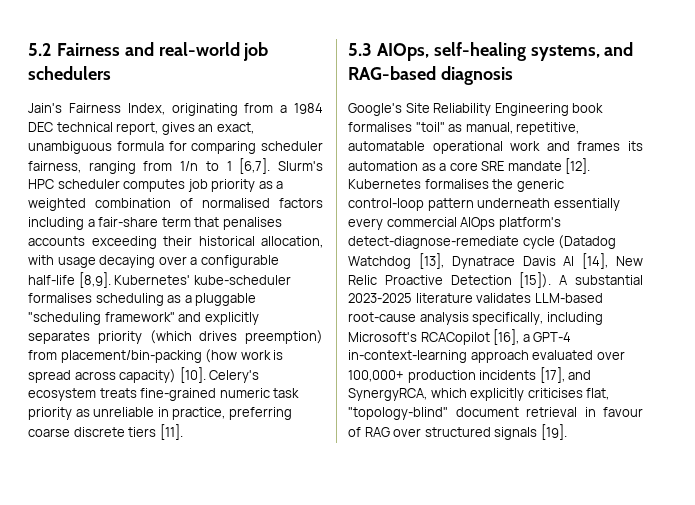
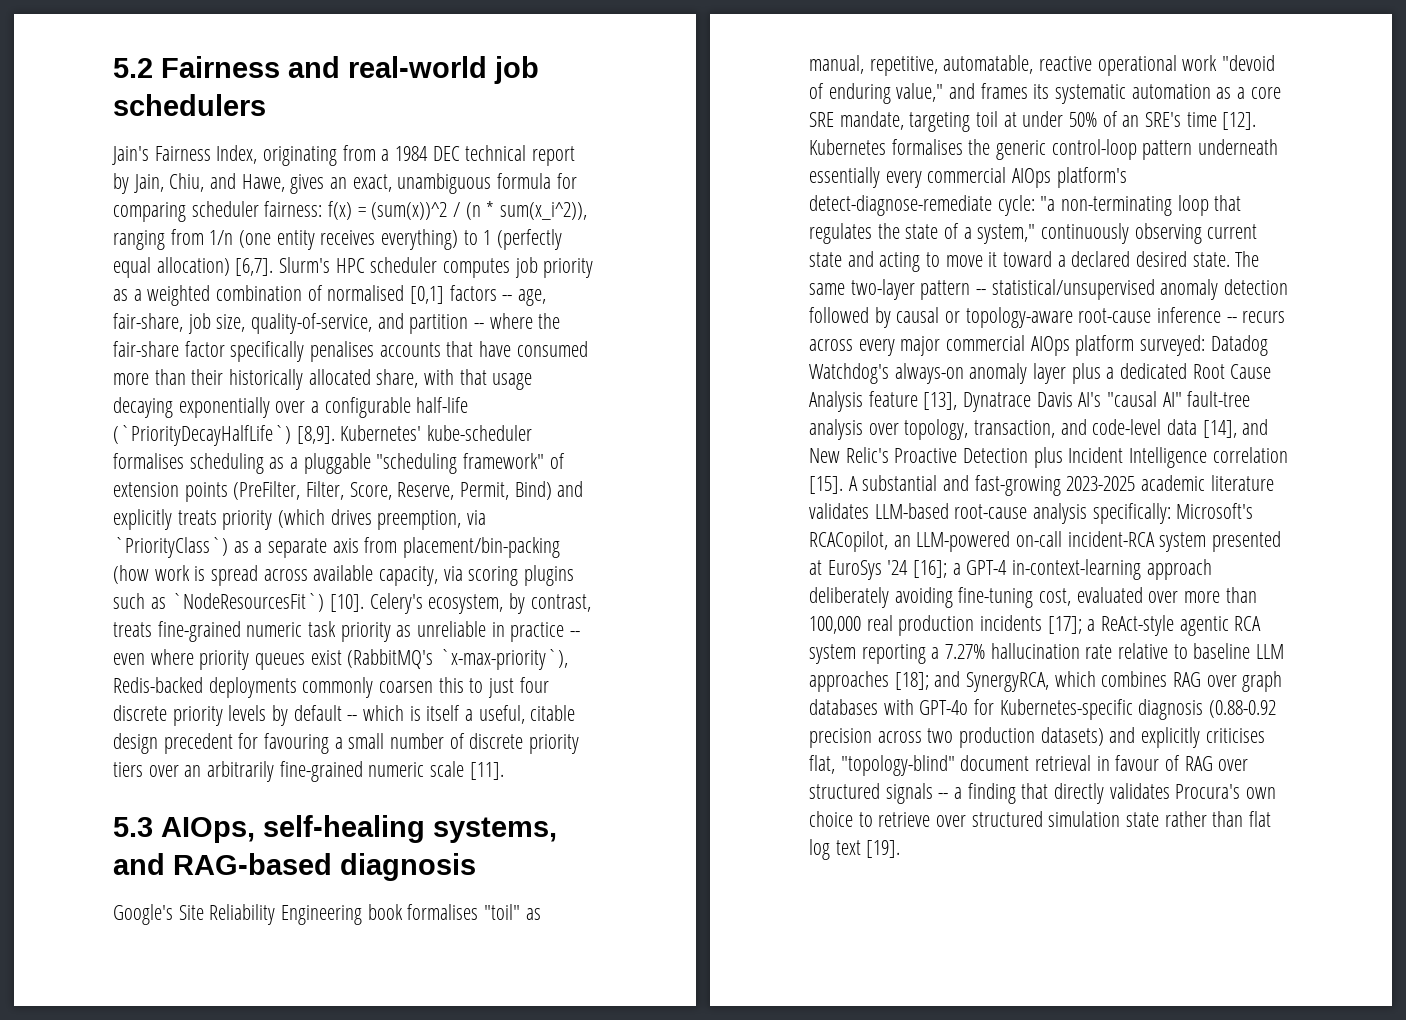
- Jain's Fairness Index, originating from a 1984 DEC technical report, gives an exact, unambiguous formula for comparing scheduler fairness, ranging from 1/n to 1 [6,7].
+ Jain's Fairness Index, originating from a 1984 DEC technical report by Jain, Chiu, and Hawe, gives an exact, unambiguous formula for comparing scheduler fairness: f(x) = (sum(x))^2 / (n * sum(x_i^2)), ranging from 1/n (one entity receives everything) to 1 (perfectly equal allocation) [6,7].
- Slurm's HPC scheduler computes job priority as a weighted combination of normalised factors including a fair-share term that penalises accounts exceeding their historical allocation, with usage decaying over a configurable half-life [8,9].
+ Slurm's HPC scheduler computes job priority as a weighted combination of normalised [0,1] factors -- age, fair-share, job size, quality-of-service, and partition -- where the fair-share factor specifically penalises accounts that have consumed more than their historically allocated share, with that usage decaying exponentially over a configurable half-life (`PriorityDecayHalfLife`) [8,9].
- Kubernetes' kube-scheduler formalises scheduling as a pluggable "scheduling framework" and explicitly separates priority (which drives preemption) from placement/bin-packing (how work is spread across capacity) [10]. Celery's ecosystem treats fine-grained numeric task priority as unreliable in practice, preferring coarse discrete tiers [11].
+ Kubernetes' kube-scheduler formalises scheduling as a pluggable "scheduling framework" of extension points (PreFilter, Filter, Score, Reserve, Permit, Bind) and explicitly treats priority (which drives preemption, via `PriorityClass`) as a separate axis from placement/bin-packing (how work is spread across available capacity, via scoring plugins such as `NodeResourcesFit`) [10]. Celery's ecosystem, by contrast, treats fine-grained numeric task priority as unreliable in practice -- even where priority queues exist (RabbitMQ's `x-max-priority`), Redis-backed deployments commonly coarsen this to just four discrete priority levels by default -- which is itself a useful, citable design precedent for favouring a small number of discrete priority tiers over an arbitrarily fine-grained numeric scale [11].
- Google's Site Reliability Engineering book formalises "toil" as manual, repetitive, automatable operational work and frames its automation as a core SRE mandate [12].
+ Google's Site Reliability Engineering book formalises "toil" as manual, repetitive, automatable, reactive operational work "devoid of enduring value," and frames its systematic automation as a core SRE mandate, targeting toil at under 50% of an SRE's time [12].
- Kubernetes formalises the generic control-loop pattern underneath essentially every commercial AIOps platform's detect-diagnose-remediate cycle (Datadog Watchdog [13], Dynatrace Davis AI [14], New Relic Proactive Detection [15]). A substantial 2023-2025 literature validates LLM-based root-cause analysis specifically, including Microsoft's RCACopilot [16], a GPT-4 in-context-learning approach evaluated over 100,000+ production incidents [17], and SynergyRCA, which explicitly criticises flat, "topology-blind" document retrieval in favour of RAG over structured signals [19].
+ Kubernetes formalises the generic control-loop pattern underneath essentially every commercial AIOps platform's detect-diagnose-remediate cycle: "a non-terminating loop that regulates the state of a system," continuously observing current state and acting to move it toward a declared desired state. The same two-layer pattern -- statistical/unsupervised anomaly detection followed by causal or topology-aware root-cause inference -- recurs across every major commercial AIOps platform surveyed: Datadog Watchdog's always-on anomaly layer plus a dedicated Root Cause Analysis feature [13], Dynatrace Davis AI's "causal AI" fault-tree analysis over topology, transaction, and code-level data [14], and New Relic's Proactive Detection plus Incident Intelligence correlation [15]. A substantial and fast-growing 2023-2025 academic literature validates LLM-based root-cause analysis specifically: Microsoft's RCACopilot, an LLM-powered on-call incident-RCA system presented at EuroSys '24 [16]; a GPT-4 in-context-learning approach deliberately avoiding fine-tuning cost, evaluated over more than 100,000 real production incidents [17]; a ReAct-style agentic RCA system reporting a 7.27% hallucination rate relative to baseline LLM approaches [18]; and SynergyRCA, which combines RAG over graph databases with GPT-4o for Kubernetes-specific diagnosis (0.88-0.92 precision across two production datasets) and explicitly criticises flat, "topology-blind" document retrieval in favour of RAG over structured signals -- a finding that directly validates Procura's own choice to retrieve over structured simulation state rather than flat log text [19].

